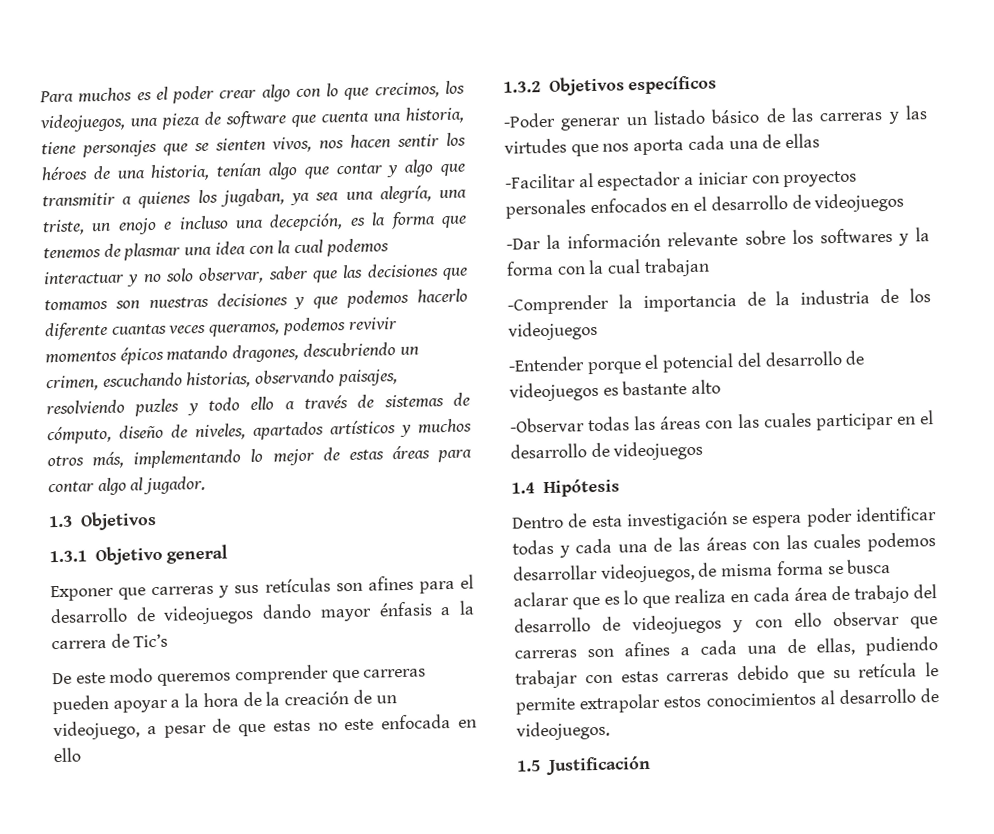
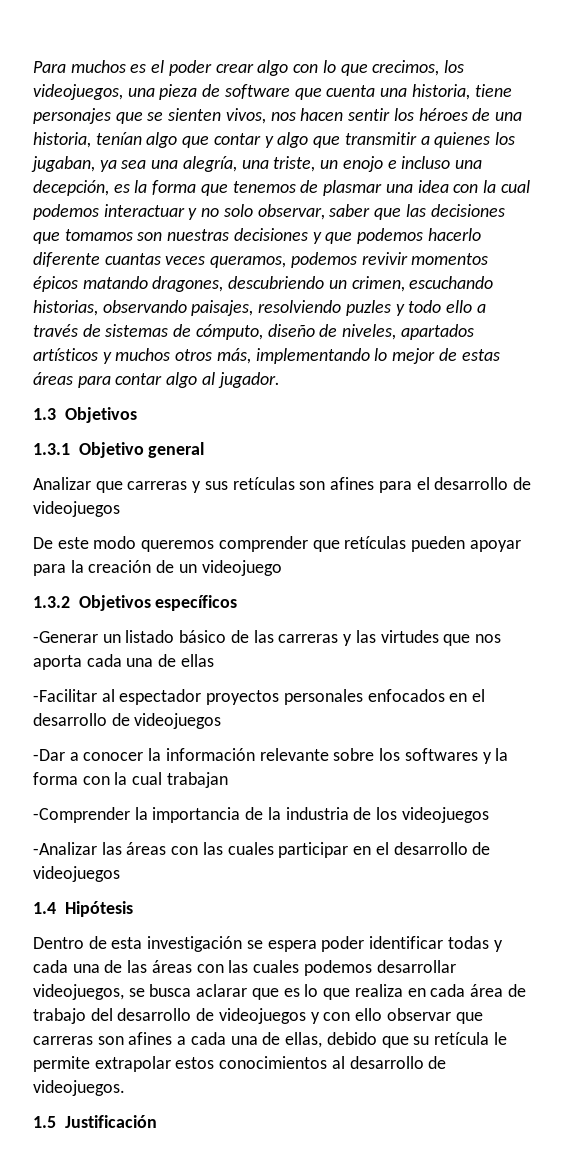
- Exponer que carreras y sus retículas son afines para el desarrollo de videojuegos dando mayor énfasis a la carrera de Tic’s
+ Analizar que carreras y sus retículas son afines para el desarrollo de videojuegos
- De este modo queremos comprender que carreras pueden apoyar a la hora de la creación de un videojuego, a pesar de que estas no este enfocada en ello
+ De este modo queremos comprender que retículas pueden apoyar para la creación de un videojuego
- -Poder generar un listado básico de las carreras y las virtudes que nos aporta cada una de ellas
+ -Generar un listado básico de las carreras y las virtudes que nos aporta cada una de ellas
- -Facilitar al espectador a iniciar con proyectos personales enfocados en el desarrollo de videojuegos
+ -Facilitar al espectador proyectos personales enfocados en el desarrollo de videojuegos
- -Dar la información relevante sobre los softwares y la forma con la cual trabajan
+ -Dar a conocer la información relevante sobre los softwares y la forma con la cual trabajan
- -Entender porque el potencial del desarrollo de videojuegos es bastante alto
- -Observar todas las áreas con las cuales participar en el desarrollo de videojuegos
+ -Analizar las áreas con las cuales participar en el desarrollo de videojuegos
- Dentro de esta investigación se espera poder identificar todas y cada una de las áreas con las cuales podemos desarrollar videojuegos, de misma forma se busca aclarar que es lo que realiza en cada área de trabajo del desarrollo de videojuegos y con ello observar que carreras son afines a cada una de ellas, pudiendo trabajar con estas carreras debido que su retícula le permite extrapolar estos conocimientos al desarrollo de videojuegos.
+ Dentro de esta investigación se espera poder identificar todas y cada una de las áreas con las cuales podemos desarrollar videojuegos, se busca aclarar que es lo que realiza en cada área de trabajo del desarrollo de videojuegos y con ello observar que carreras son afines a cada una de ellas, debido que su retícula le permite extrapolar estos conocimientos al desarrollo de videojuegos.

